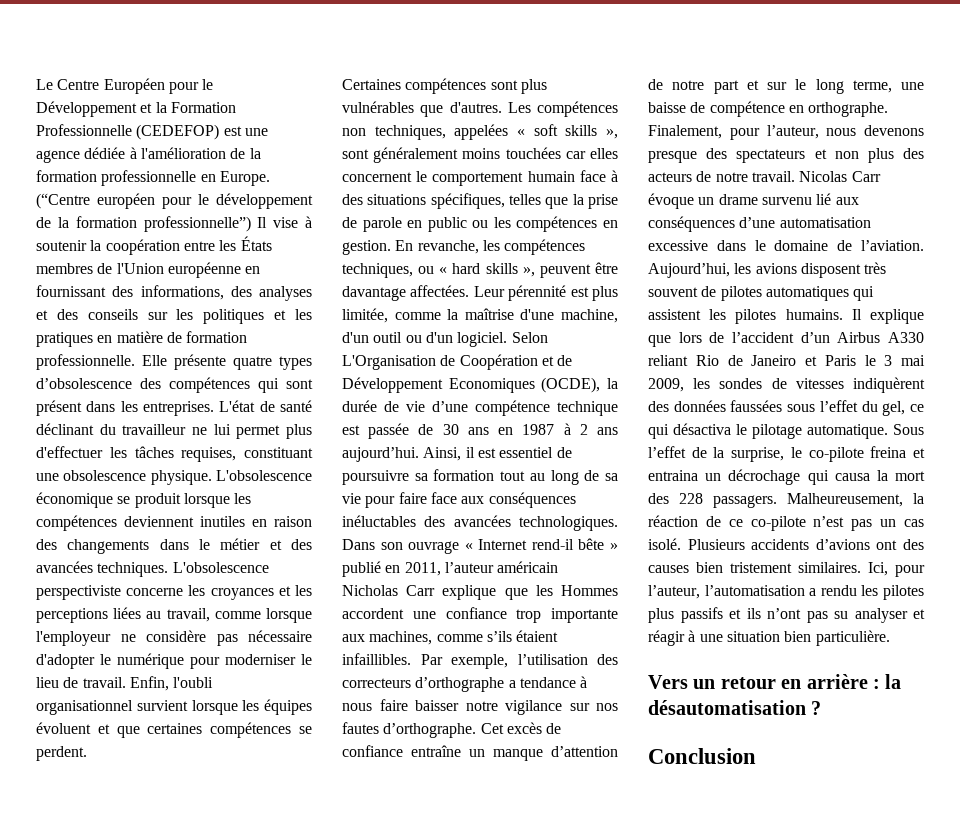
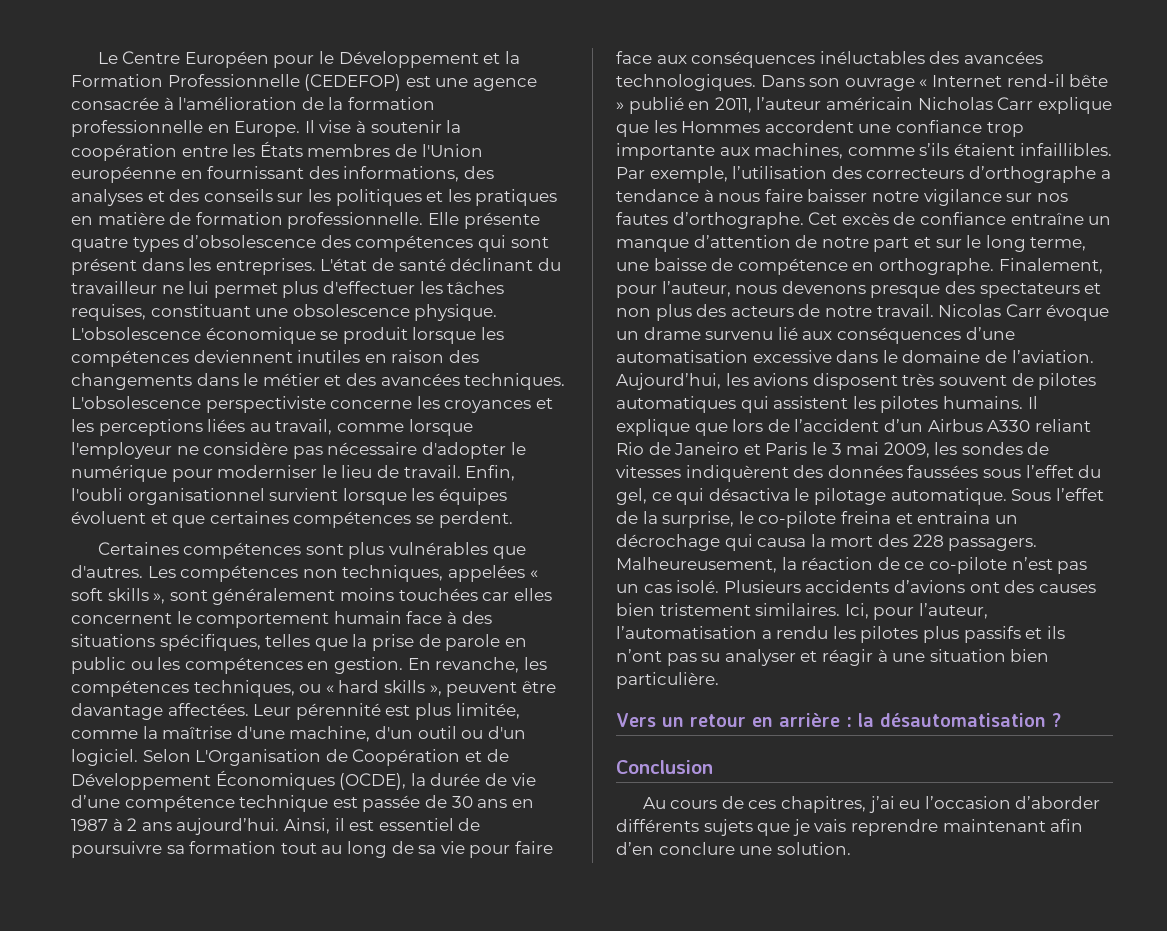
- Le Centre Européen pour le Développement et la Formation Professionnelle (CEDEFOP) est une agence dédiée à l'amélioration de la formation professionnelle en Europe.
+ Le Centre Européen pour le Développement et la Formation Professionnelle (CEDEFOP) est une agence consacrée à l'amélioration de la formation professionnelle en Europe.
- (“Centre européen pour le développement de la formation professionnelle”) Il vise à soutenir la coopération entre les États membres de l'Union européenne en fournissant des informations, des analyses et des conseils sur les politiques et les pratiques en matière de formation professionnelle.
+ Il vise à soutenir la coopération entre les États membres de l'Union européenne en fournissant des informations, des analyses et des conseils sur les politiques et les pratiques en matière de formation professionnelle.
- Selon L'Organisation de Coopération et de Développement Economiques (OCDE), la durée de vie d’une compétence technique est passée de 30 ans en 1987 à 2 ans aujourd’hui.
+ Selon L'Organisation de Coopération et de Développement Économiques (OCDE), la durée de vie d’une compétence technique est passée de 30 ans en 1987 à 2 ans aujourd’hui.
+ Au cours de ces chapitres, j’ai eu l’occasion d’aborder différents sujets que je vais reprendre maintenant afin d’en conclure une solution.

